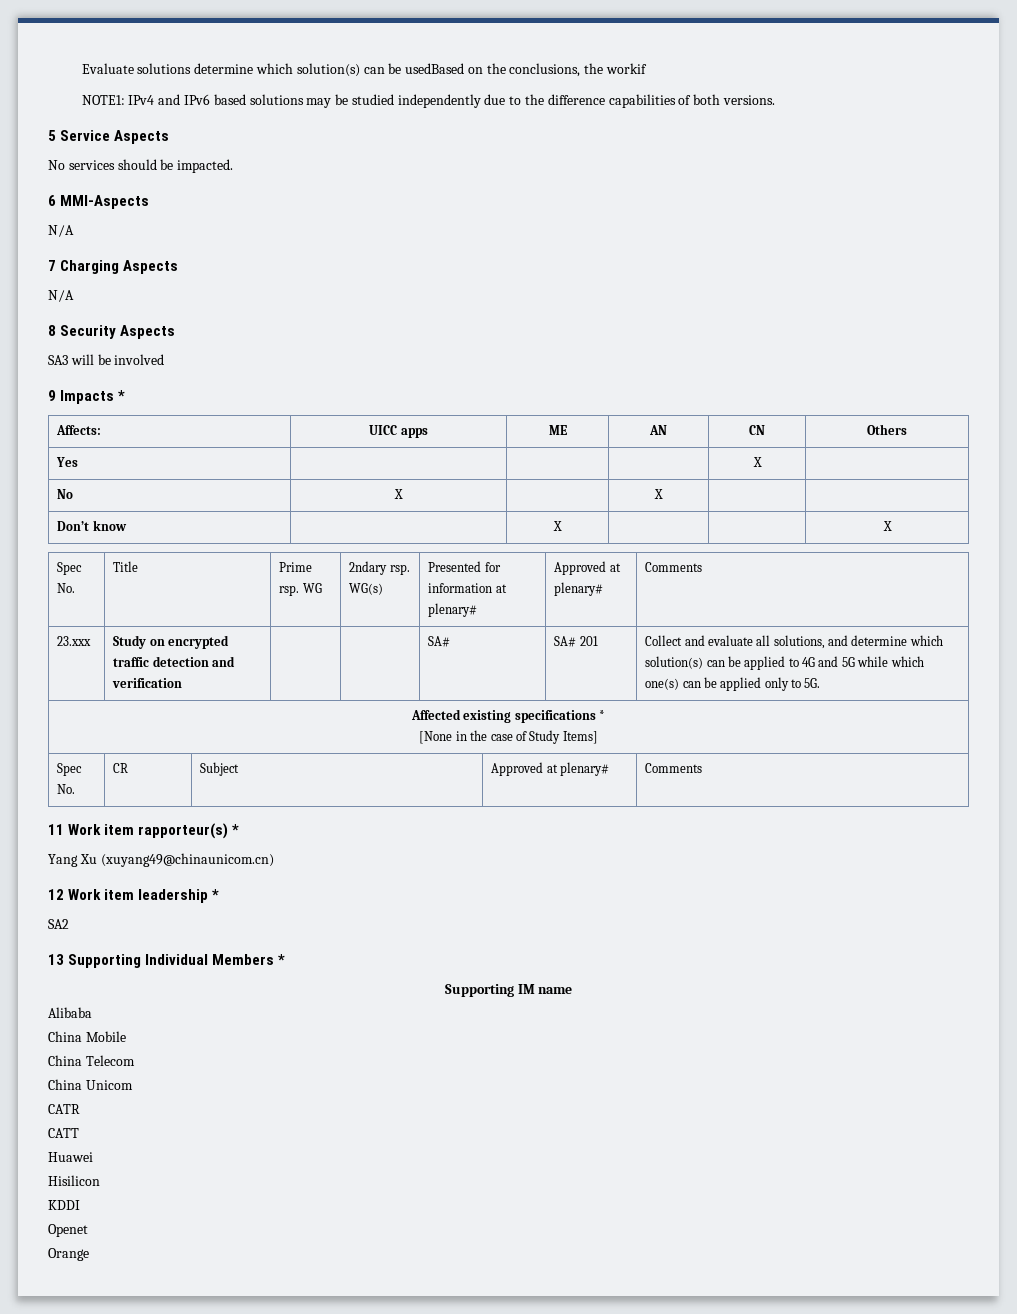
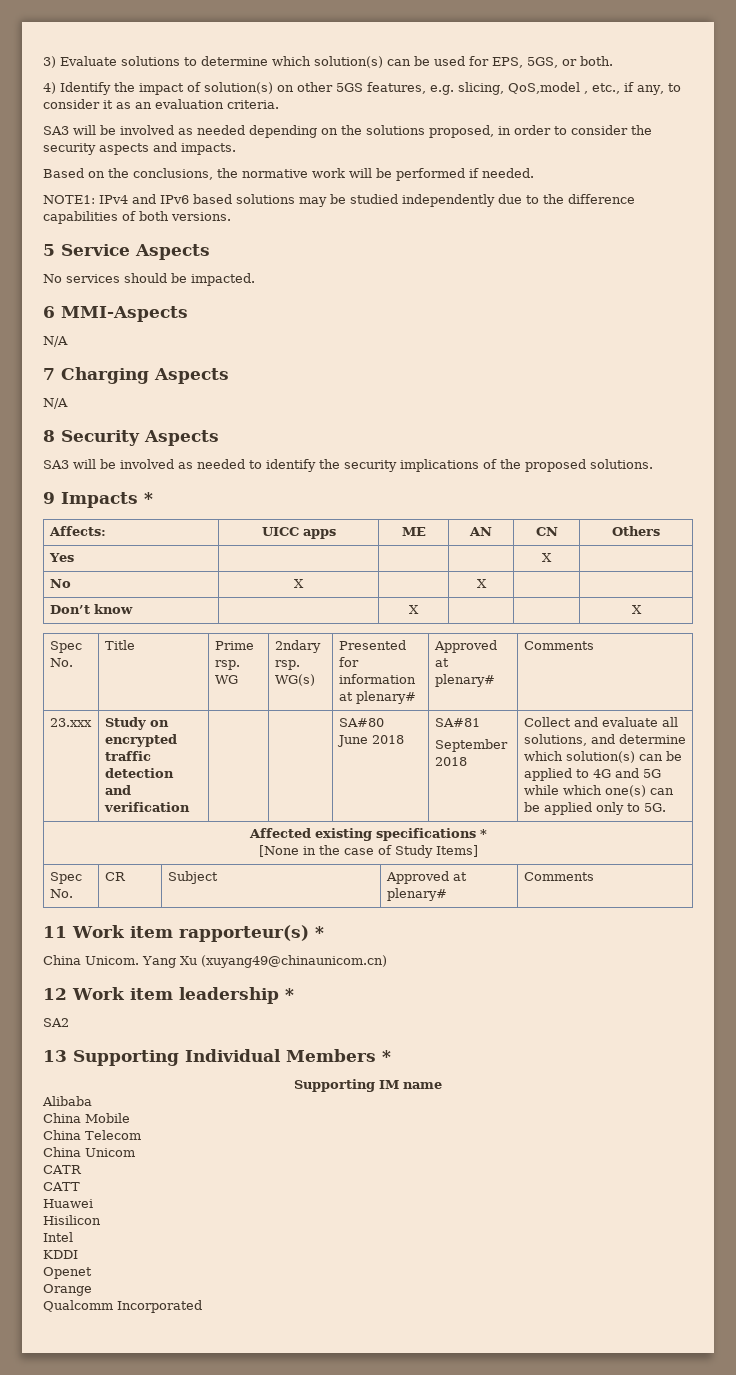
- Evaluate solutions determine which solution(s) can be usedBased on the conclusions, the workif
+ 3) Evaluate solutions to determine which solution(s) can be used for EPS, 5GS, or both.
+ 4) Identify the impact of solution(s) on other 5GS features, e.g. slicing, QoS,model , etc., if any, to consider it as an evaluation criteria.
+ SA3 will be involved as needed depending on the solutions proposed, in order to consider the security aspects and impacts.
+ Based on the conclusions, the normative work will be performed if needed.
- SA3 will be involved
+ SA3 will be involved as needed to identify the security implications of the proposed solutions.
- 23.xxx | Study on encrypted traffic detection and verification | | | SA# | SA# 201 | Collect and evaluate all solutions, and determine which solution(s) can be applied to 4G and 5G while which one(s) can be applied only to 5G.
+ 23.xxx | Study on encrypted traffic detection and verification | | | SA#80
+ June 2018 | SA#81
+ September 2018 | Collect and evaluate all solutions, and determine which solution(s) can be applied to 4G and 5G while which one(s) can be applied only to 5G.
+ China Unicom.
+ Intel
+ Qualcomm Incorporated

